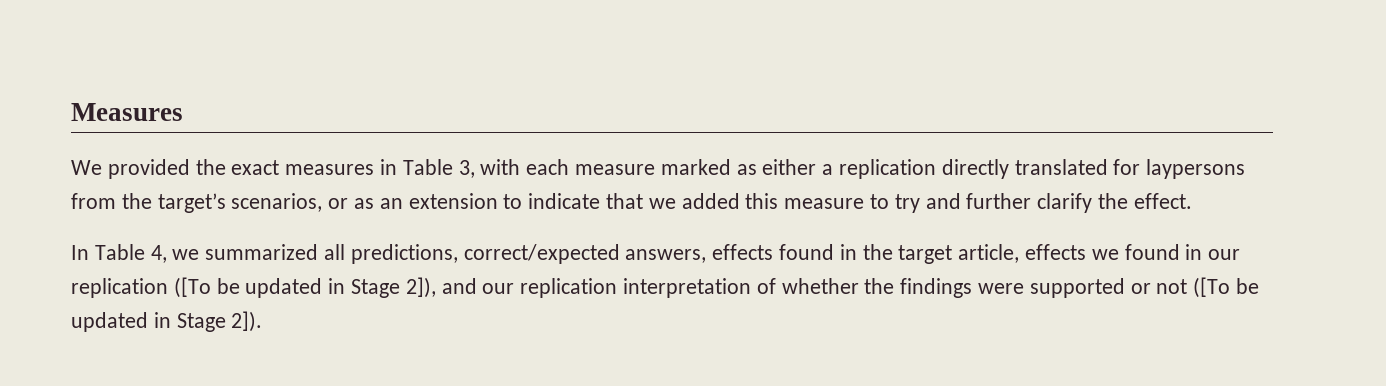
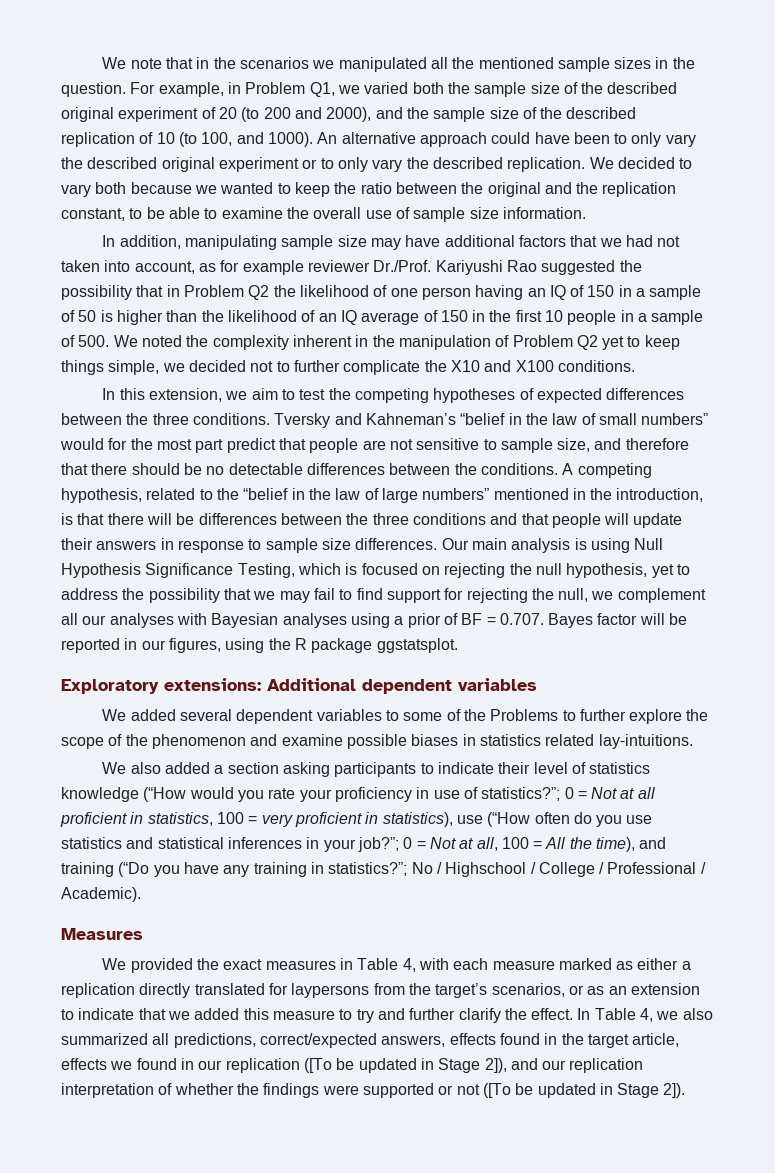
+ We note that in the scenarios we manipulated all the mentioned sample sizes in the question. For example, in Problem Q1, we varied both the sample size of the described original experiment of 20 (to 200 and 2000), and the sample size of the described replication of 10 (to 100, and 1000). An alternative approach could have been to only vary the described original experiment or to only vary the described replication. We decided to vary both because we wanted to keep the ratio between the original and the replication constant, to be able to examine the overall use of sample size information.
+ In addition, manipulating sample size may have additional factors that we had not taken into account, as for example reviewer Dr./Prof. Kariyushi Rao suggested the possibility that in Problem Q2 the likelihood of one person having an IQ of 150 in a sample of 50 is higher than the likelihood of an IQ average of 150 in the first 10 people in a sample of 500. We noted the complexity inherent in the manipulation of Problem Q2 yet to keep things simple, we decided not to further complicate the X10 and X100 conditions.
+ In this extension, we aim to test the competing hypotheses of expected differences between the three conditions. Tversky and Kahneman’s “belief in the law of small numbers” would for the most part predict that people are not sensitive to sample size, and therefore that there should be no detectable differences between the conditions. A competing hypothesis, related to the “belief in the law of large numbers” mentioned in the introduction, is that there will be differences between the three conditions and that people will update their answers in response to sample size differences. Our main analysis is using Null Hypothesis Significance Testing, which is focused on rejecting the null hypothesis, yet to address the possibility that we may fail to find support for rejecting the null, we complement all our analyses with Bayesian analyses using a prior of BF = 0.707. Bayes factor will be reported in our figures, using the R package ggstatsplot.
+ Exploratory extensions: Additional dependent variables
+ We added several dependent variables to some of the Problems to further explore the scope of the phenomenon and examine possible biases in statistics related lay-intuitions.
+ We also added a section asking participants to indicate their level of statistics knowledge (“How would you rate your proficiency in use of statistics?”; 0 = Not at all proficient in statistics, 100 = very proficient in statistics), use (“How often do you use statistics and statistical inferences in your job?”; 0 = Not at all, 100 = All the time), and training (“Do you have any training in statistics?”; No / Highschool / College / Professional / Academic).
- We provided the exact measures in Table 3, with each measure marked as either a replication directly translated for laypersons from the target’s scenarios, or as an extension to indicate that we added this measure to try and further clarify the effect.
- In Table 4, we summarized all predictions, correct/expected answers, effects found in the target article, effects we found in our replication ([To be updated in Stage 2]), and our replication interpretation of whether the findings were supported or not ([To be updated in Stage 2]).
+ We provided the exact measures in Table 4, with each measure marked as either a replication directly translated for laypersons from the target’s scenarios, or as an extension to indicate that we added this measure to try and further clarify the effect. In Table 4, we also summarized all predictions, correct/expected answers, effects found in the target article, effects we found in our replication ([To be updated in Stage 2]), and our replication interpretation of whether the findings were supported or not ([To be updated in Stage 2]).

